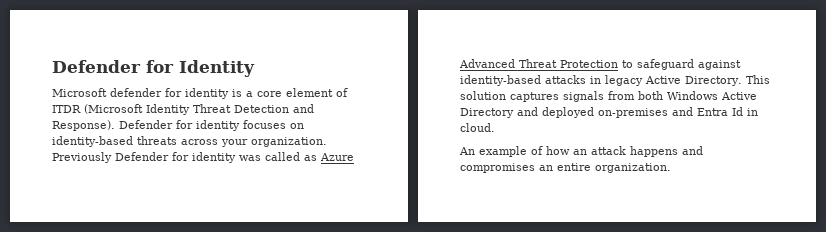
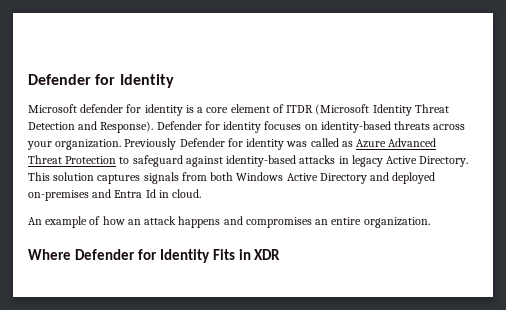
+ Where Defender for Identity Fits in XDR

